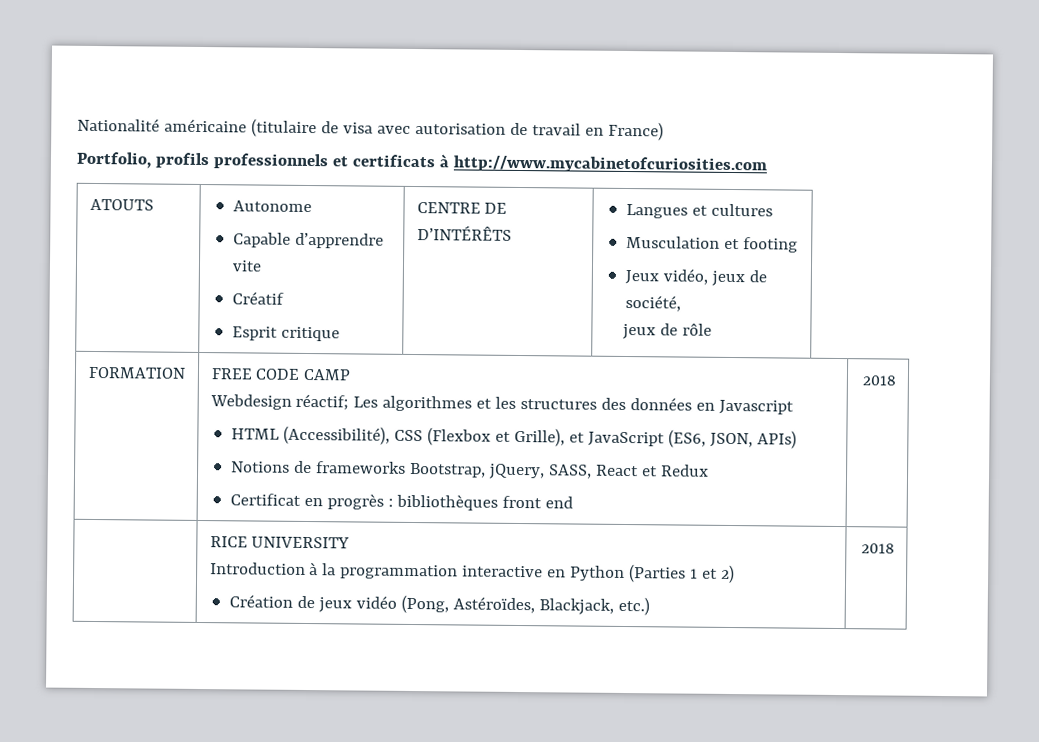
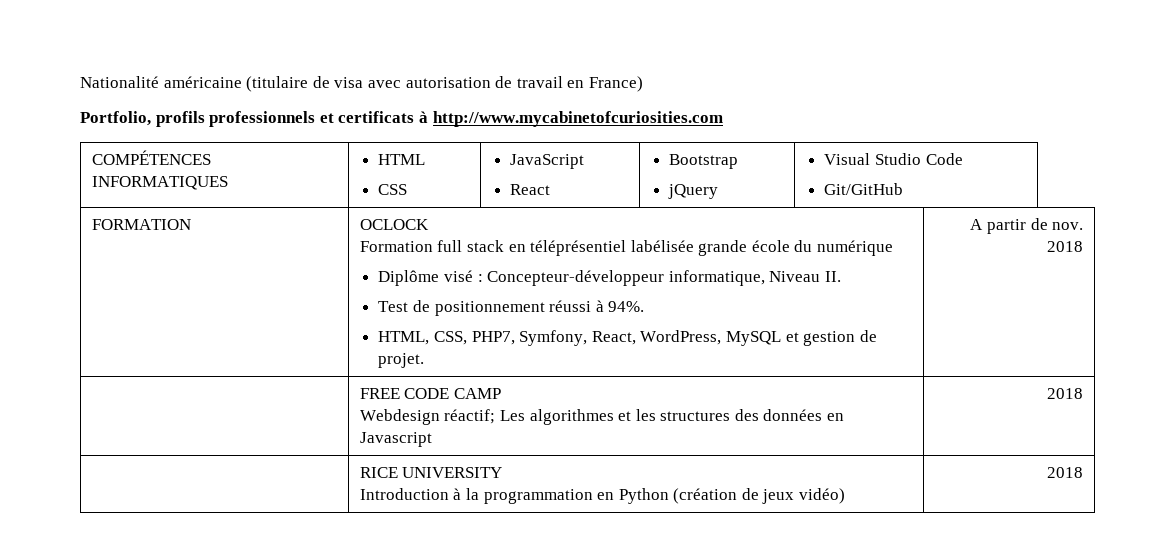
- ATOUTS | Autonome
- Capable d’apprendre vite
- Créatif
- Esprit critique | CENTRE DE D’INTÉRÊTS | Langues et cultures
- Musculation et footing
- Jeux vidéo, jeux de société,
- jeux de rôle
- FORMATION
+ COMPÉTENCES INFORMATIQUES | HTML
+ CSS | JavaScript
+ React | Bootstrap
+ jQuery | Visual Studio Code
+ Git/GitHub
+ FORMATION | OCLOCK
+ Formation full stack en téléprésentiel labélisée grande école du numérique
+ Diplôme visé : Concepteur-développeur informatique, Niveau II.
+ Test de positionnement réussi à 94%.
+ HTML, CSS, PHP7, Symfony, React, WordPress, MySQL et gestion de projet. | A partir de nov. 2018
- FREE CODE CAMP
- Webdesign réactif; Les algorithmes et les structures des données en Javascript
- HTML (Accessibilité), CSS (Flexbox et Grille), et JavaScript (ES6, JSON, APIs)
- Notions de frameworks Bootstrap, jQuery, SASS, React et Redux
- Certificat en progrès : bibliothèques front end | 2018
+ | FREE CODE CAMP
+ Webdesign réactif; Les algorithmes et les structures des données en Javascript | 2018
  | RICE UNIVERSITY
- Introduction à la programmation interactive en Python (Parties 1 et 2)
- Création de jeux vidéo (Pong, Astéroïdes, Blackjack, etc.) | 2018
+ Introduction à la programmation en Python (création de jeux vidéo) | 2018

